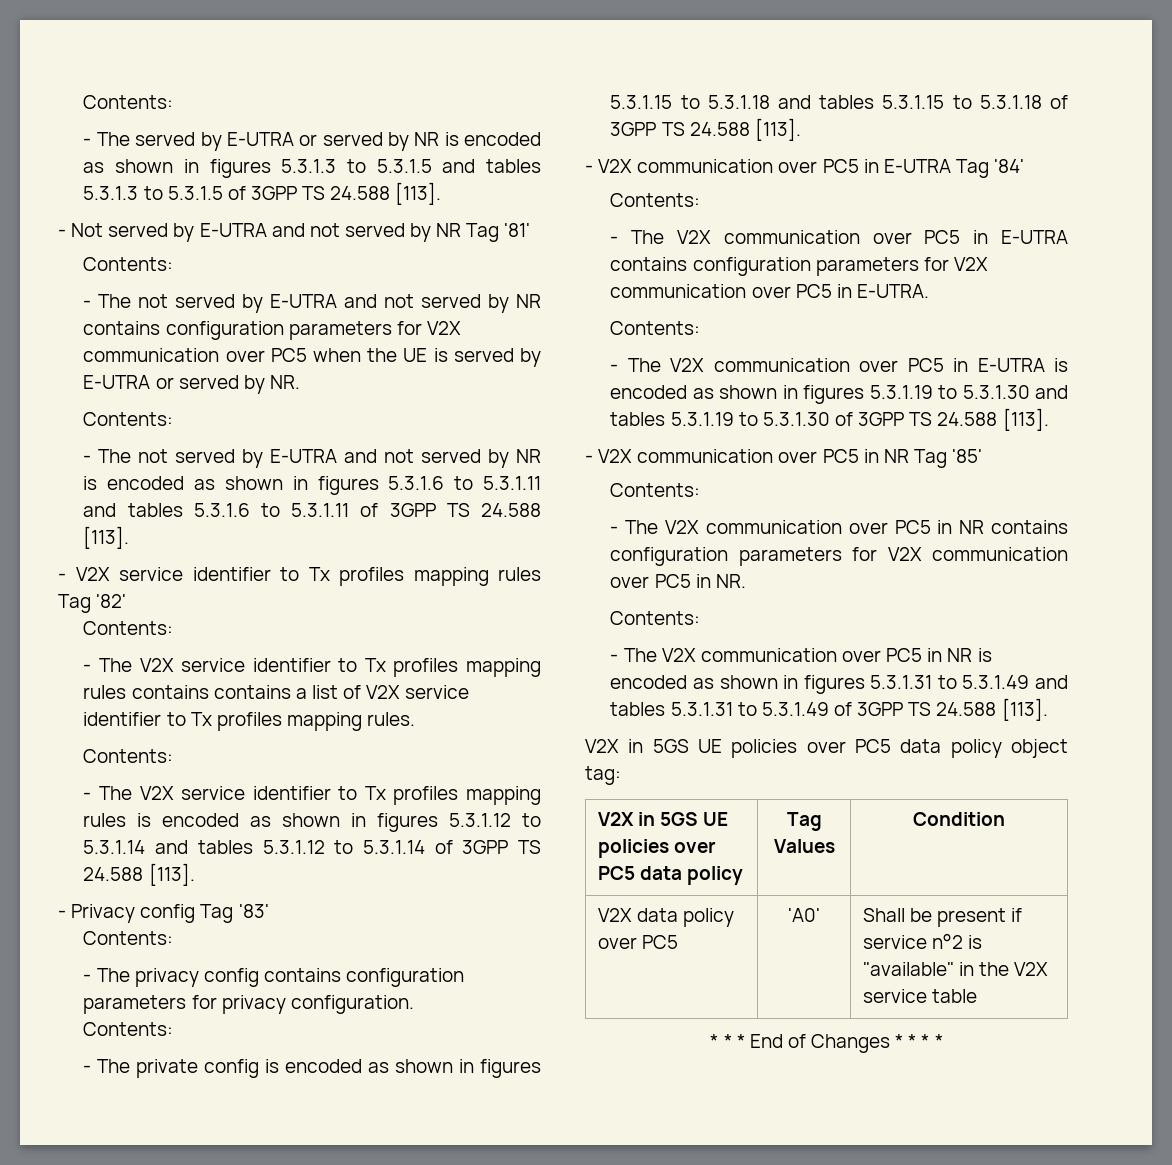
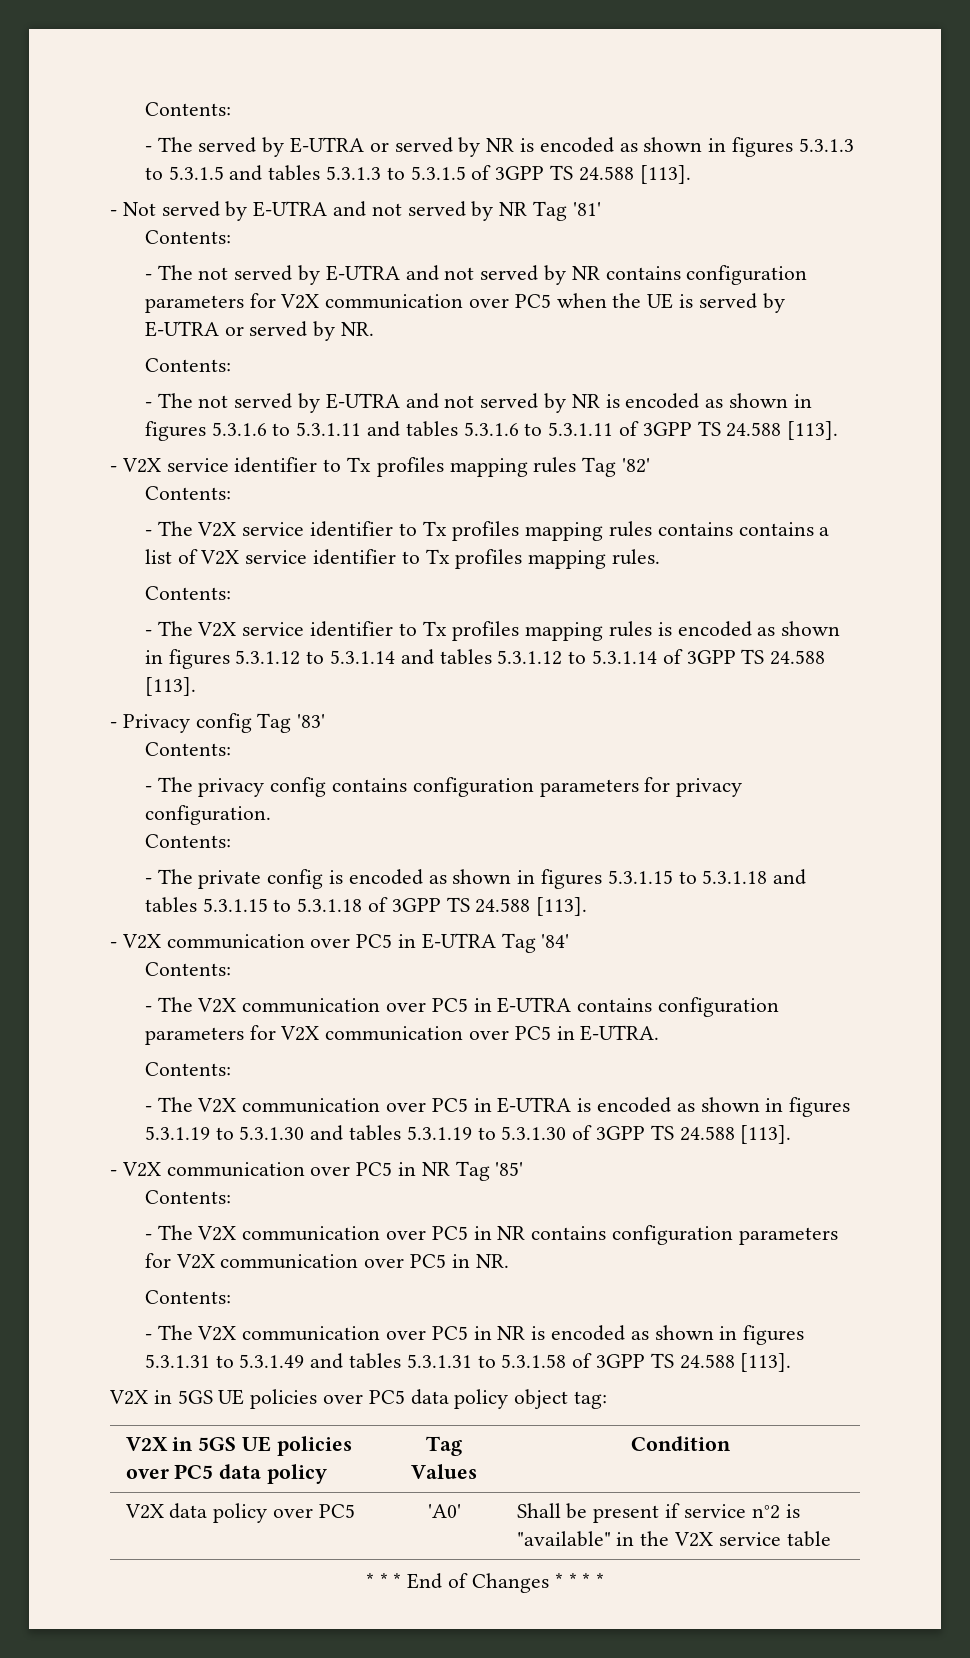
- - The V2X communication over PC5 in NR is encoded as shown in figures 5.3.1.31 to 5.3.1.49 and tables 5.3.1.31 to 5.3.1.49 of 3GPP TS 24.588 [113].
+ - The V2X communication over PC5 in NR is encoded as shown in figures 5.3.1.31 to 5.3.1.49 and tables 5.3.1.31 to 5.3.1.58 of 3GPP TS 24.588 [113].

